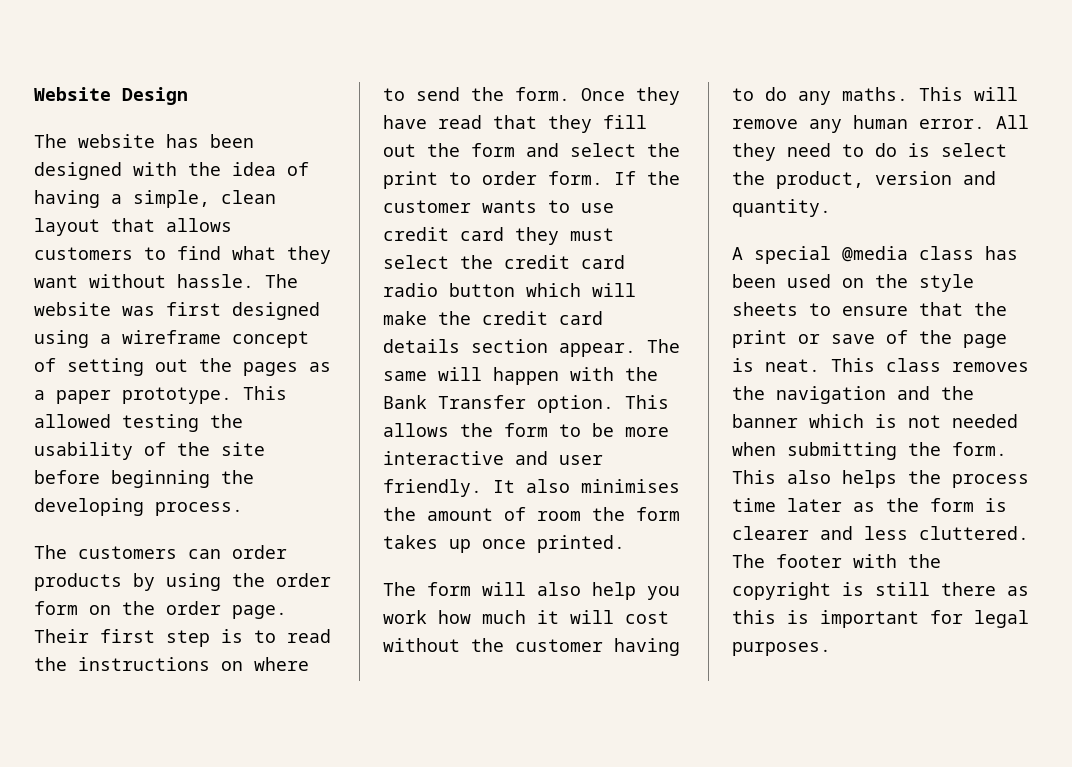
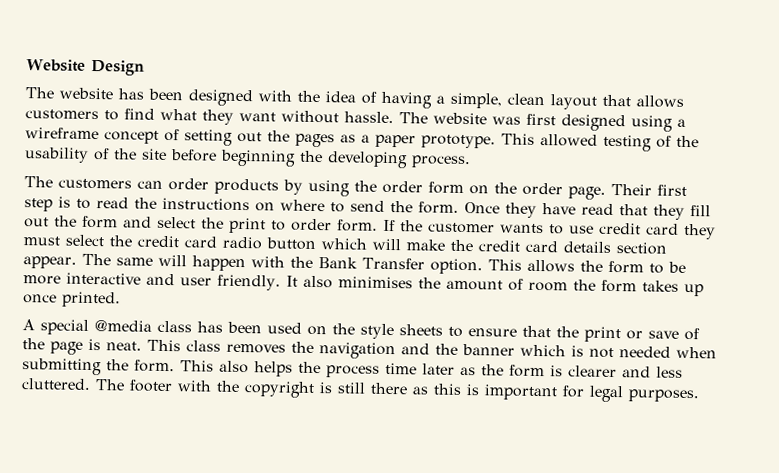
- This allowed testing the usability of the site before beginning the developing process.
+ This allowed testing of the usability of the site before beginning the developing process.
- The form will also help you work how much it will cost without the customer having to do any maths. This will remove any human error. All they need to do is select the product, version and quantity.

